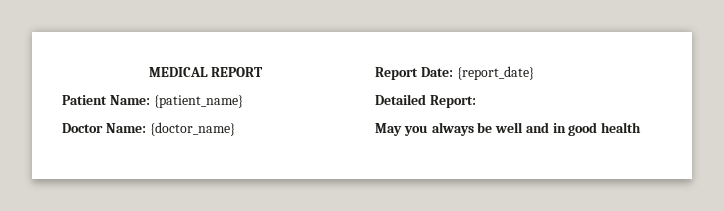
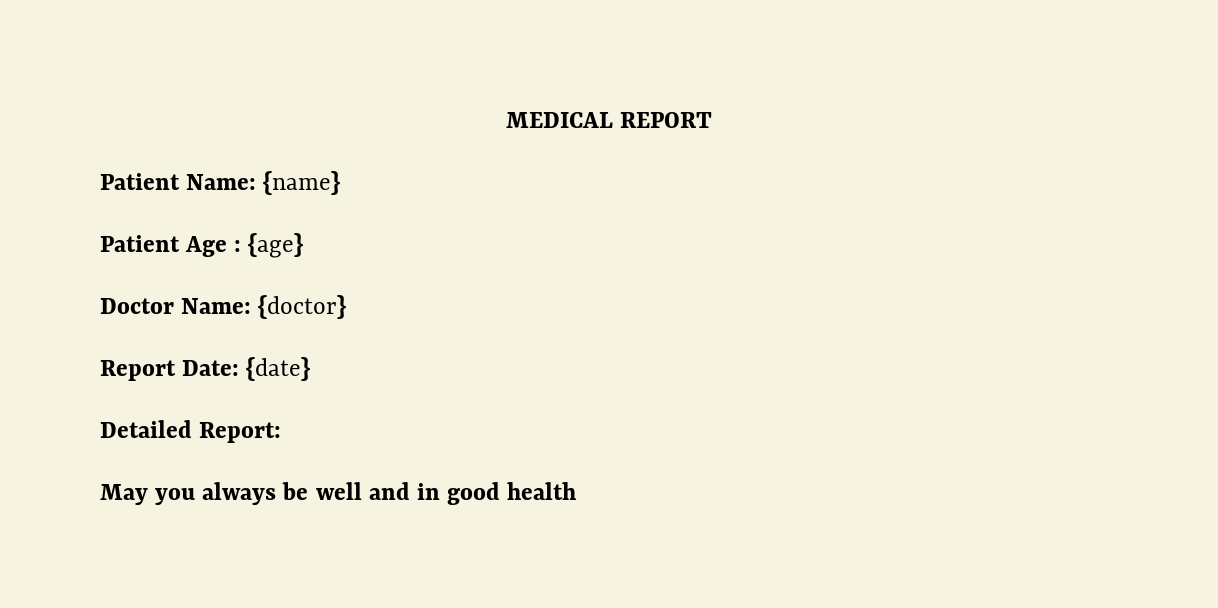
- Patient Name: {patient_name}
+ Patient Name: {name}
+ Patient Age : {age}
- Doctor Name: {doctor_name}
+ Doctor Name: {doctor}
- Report Date: {report_date}
+ Report Date: {date}

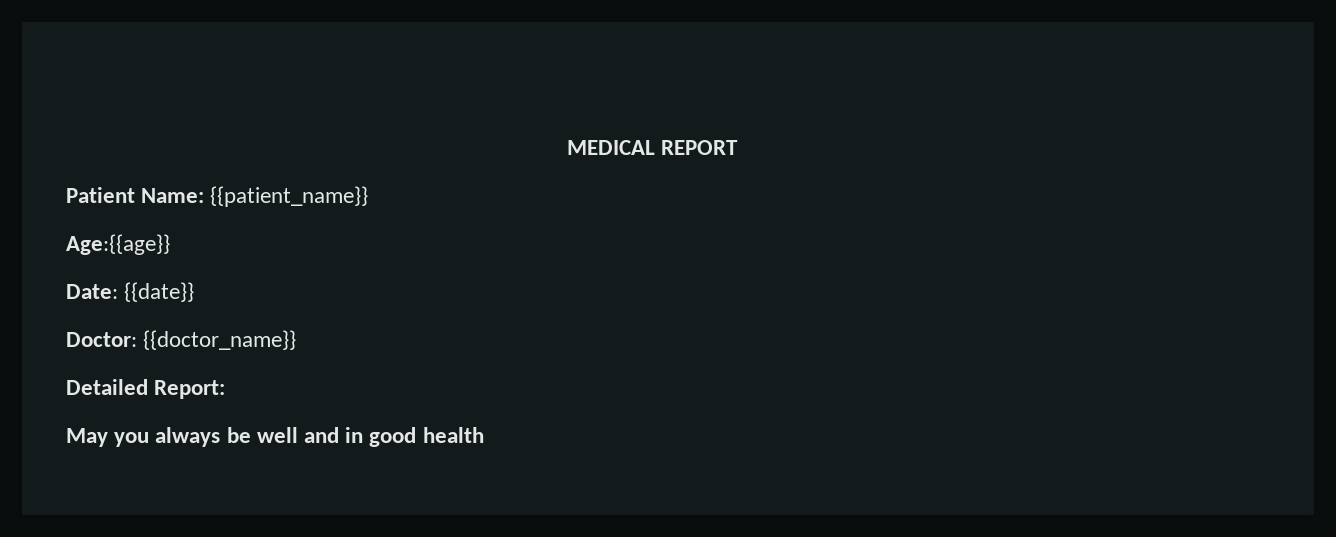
- Patient Name: {name}
- Patient Age : {age}
- Doctor Name: {doctor}
- Report Date: {date}
+ Patient Name: {{patient_name}}
+ Age:{{age}}
+ Date: {{date}}
+ Doctor: {{doctor_name}}

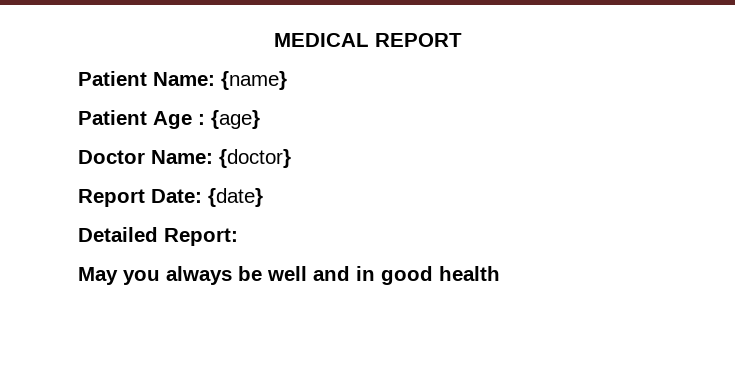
- Patient Name: {{patient_name}}
- Age:{{age}}
- Date: {{date}}
- Doctor: {{doctor_name}}
+ Patient Name: {name}
+ Patient Age : {age}
+ Doctor Name: {doctor}
+ Report Date: {date}

